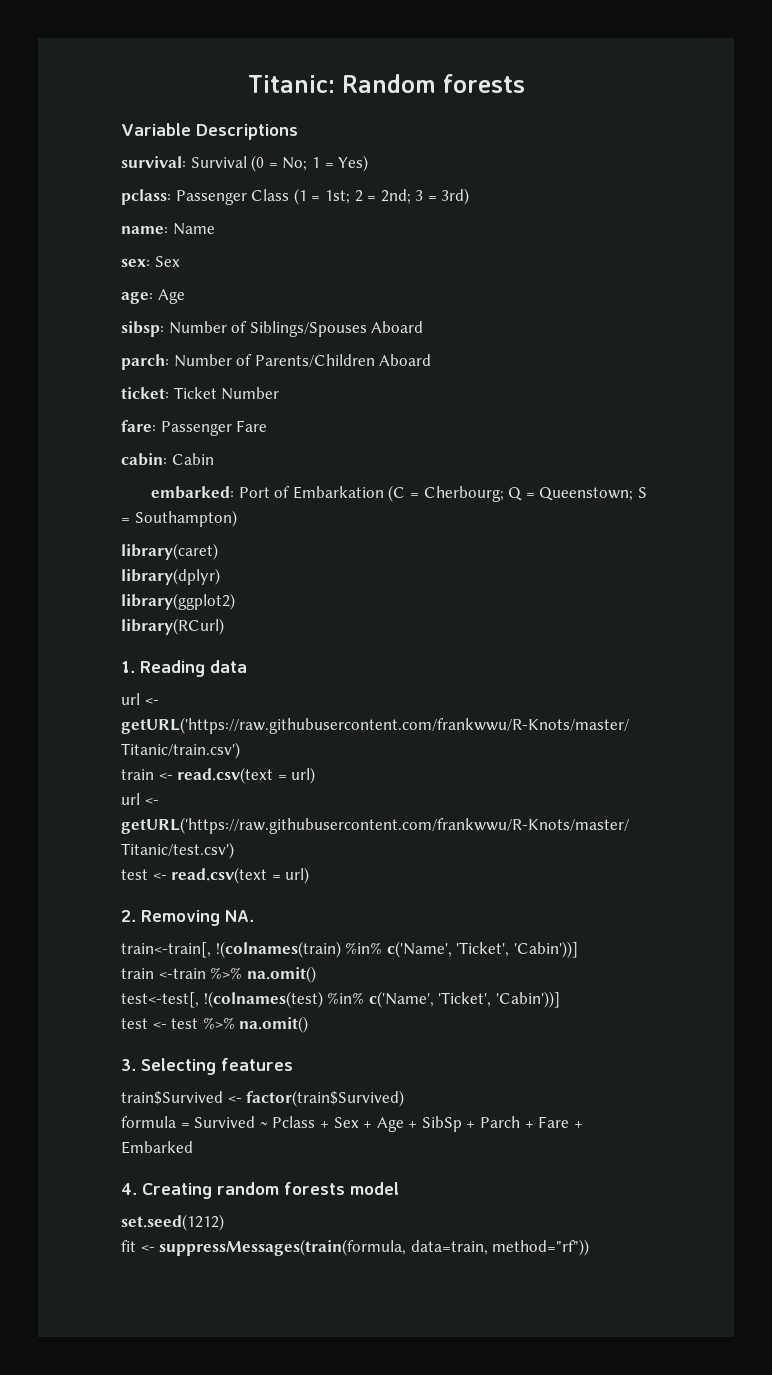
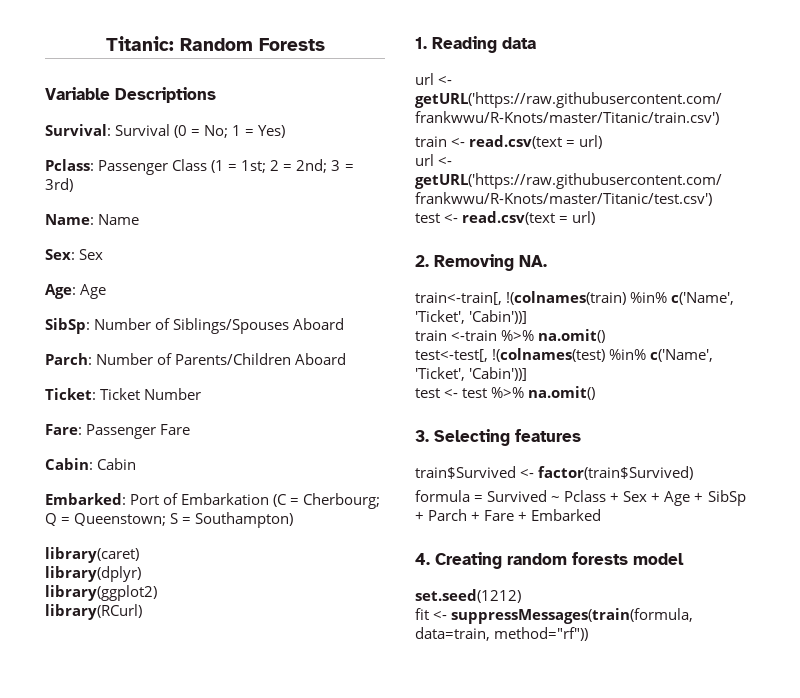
- Titanic: Random forests
+ Titanic: Random Forests
- survival: Survival (0 = No; 1 = Yes)
+ Survival: Survival (0 = No; 1 = Yes)
- pclass: Passenger Class (1 = 1st; 2 = 2nd; 3 = 3rd)
+ Pclass: Passenger Class (1 = 1st; 2 = 2nd; 3 = 3rd)
- name: Name
+ Name: Name
- sex: Sex
+ Sex: Sex
- age: Age
+ Age: Age
- sibsp: Number of Siblings/Spouses Aboard
+ SibSp: Number of Siblings/Spouses Aboard
- parch: Number of Parents/Children Aboard
+ Parch: Number of Parents/Children Aboard
- ticket: Ticket Number
+ Ticket: Ticket Number
- fare: Passenger Fare
+ Fare: Passenger Fare
- cabin: Cabin
+ Cabin: Cabin
- embarked: Port of Embarkation (C = Cherbourg; Q = Queenstown; S = Southampton)
+ Embarked: Port of Embarkation (C = Cherbourg; Q = Queenstown; S = Southampton)

